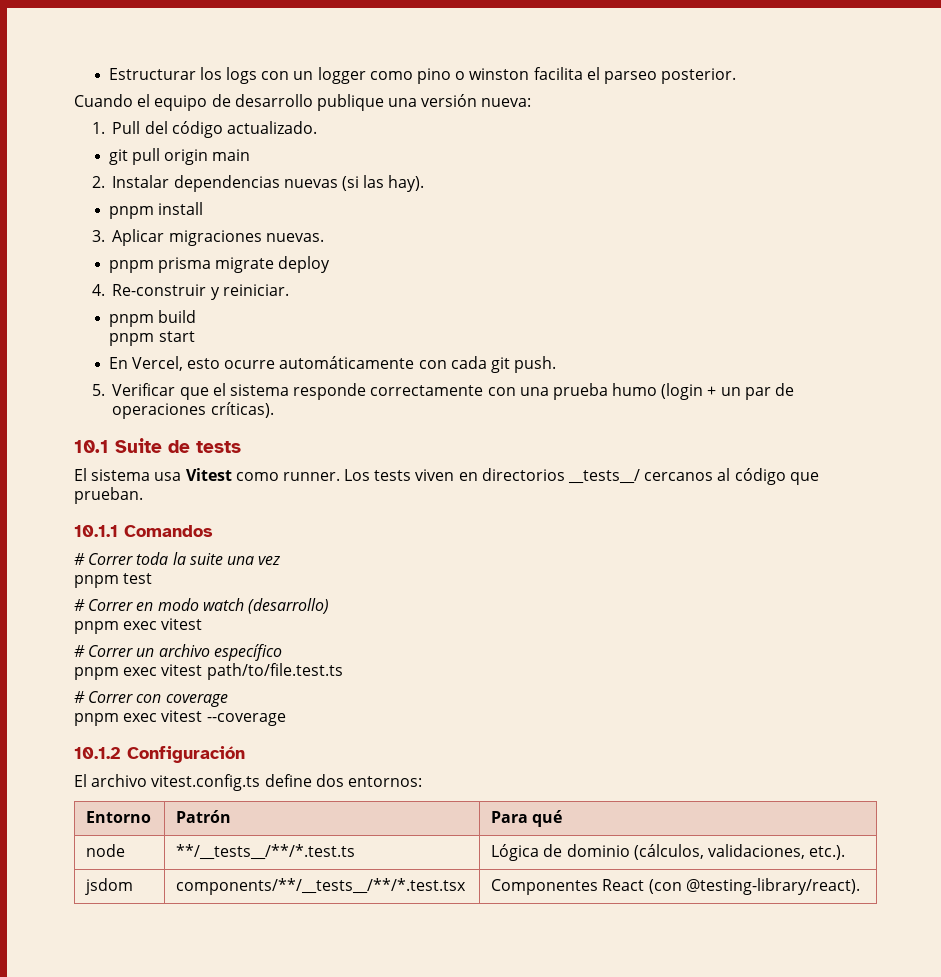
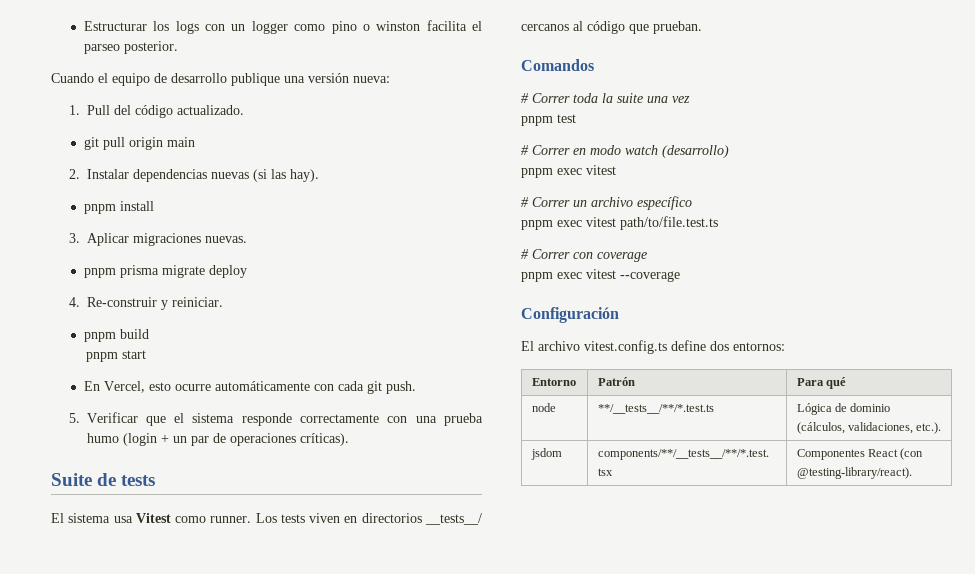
- 10.1 Suite de tests
+ Suite de tests
- 10.1.1 Comandos
+ Comandos
- 10.1.2 Configuración
+ Configuración

